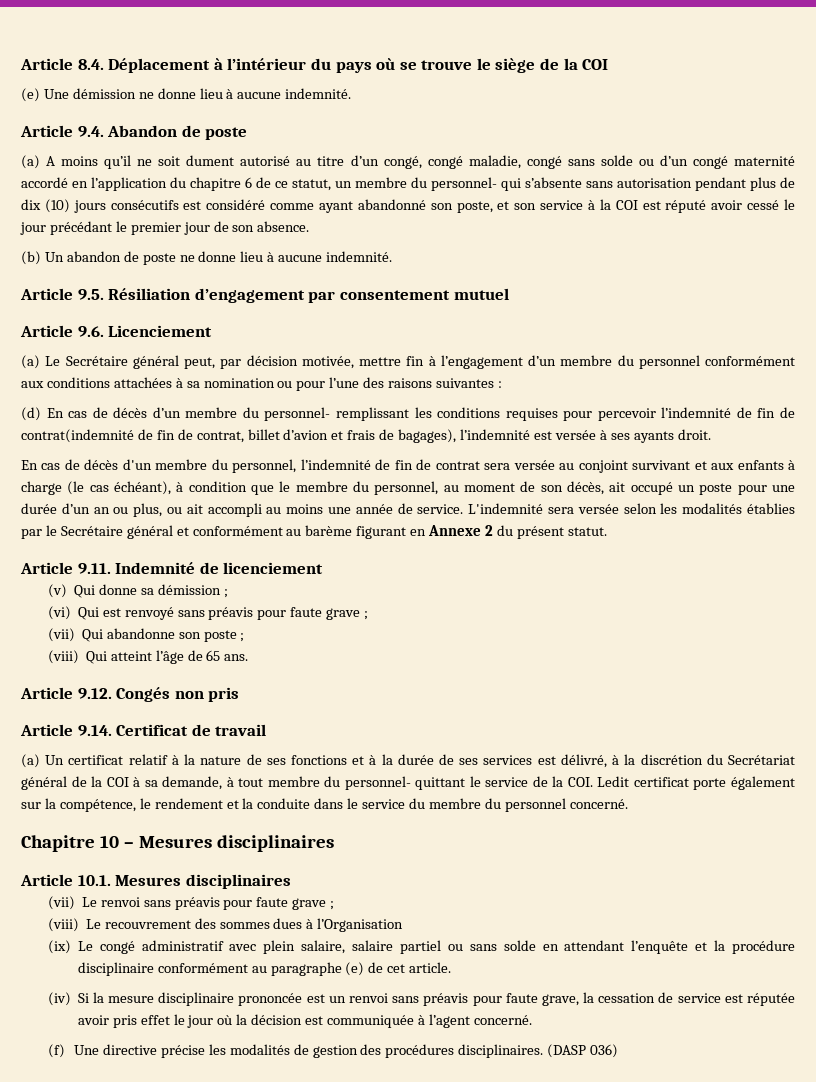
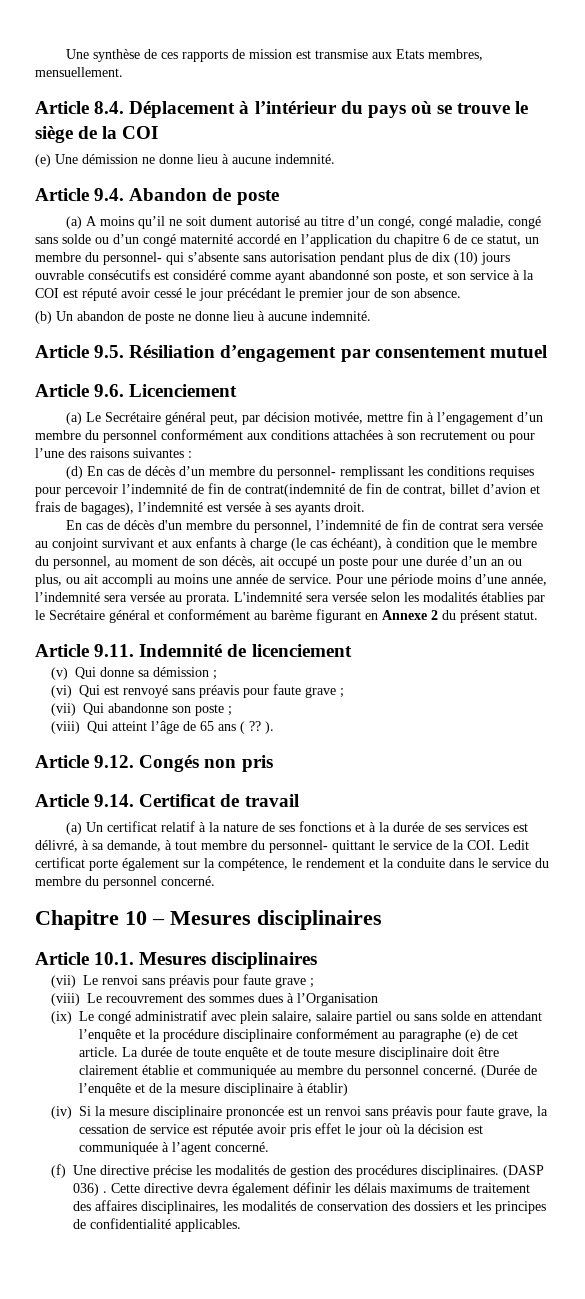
+ Une synthèse de ces rapports de mission est transmise aux Etats membres, mensuellement.
- (a) A moins qu’il ne soit dument autorisé au titre d’un congé, congé maladie, congé sans solde ou d’un congé maternité accordé en l’application du chapitre 6 de ce statut, un membre du personnel- qui s’absente sans autorisation pendant plus de dix (10) jours consécutifs est considéré comme ayant abandonné son poste, et son service à la COI est réputé avoir cessé le jour précédant le premier jour de son absence.
+ (a) A moins qu’il ne soit dument autorisé au titre d’un congé, congé maladie, congé sans solde ou d’un congé maternité accordé en l’application du chapitre 6 de ce statut, un membre du personnel- qui s’absente sans autorisation pendant plus de dix (10) jours ouvrable consécutifs est considéré comme ayant abandonné son poste, et son service à la COI est réputé avoir cessé le jour précédant le premier jour de son absence.
- (a) Le Secrétaire général peut, par décision motivée, mettre fin à l’engagement d’un membre du personnel conformément aux conditions attachées à sa nomination ou pour l’une des raisons suivantes :
+ (a) Le Secrétaire général peut, par décision motivée, mettre fin à l’engagement d’un membre du personnel conformément aux conditions attachées à son recrutement ou pour l’une des raisons suivantes :
+ Pour une période moins d’une année, l’indemnité sera versée au prorata.
- (viii) Qui atteint l’âge de 65 ans.
+ (viii) Qui atteint l’âge de 65 ans ( ?? ).
- (a) Un certificat relatif à la nature de ses fonctions et à la durée de ses services est délivré, à la discrétion du Secrétariat général de la COI à sa demande, à tout membre du personnel- quittant le service de la COI. Ledit certificat porte également sur la compétence, le rendement et la conduite dans le service du membre du personnel concerné.
+ (a) Un certificat relatif à la nature de ses fonctions et à la durée de ses services est délivré, à sa demande, à tout membre du personnel- quittant le service de la COI. Ledit certificat porte également sur la compétence, le rendement et la conduite dans le service du membre du personnel concerné.
+ La durée de toute enquête et de toute mesure disciplinaire doit être clairement établie et communiquée au membre du personnel concerné. (Durée de l’enquête et de la mesure disciplinaire à établir)
- (DASP 036)
+ (DASP 036) . Cette directive devra également définir les délais maximums de traitement des affaires disciplinaires, les modalités de conservation des dossiers et les principes de confidentialité applicables.

